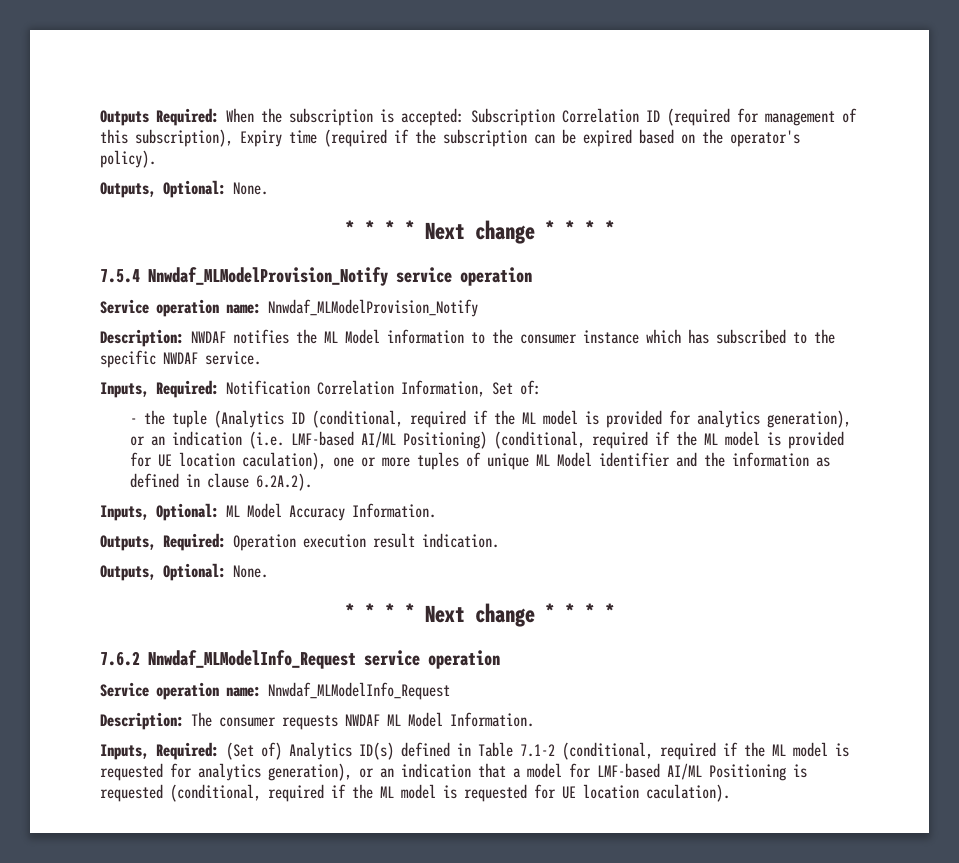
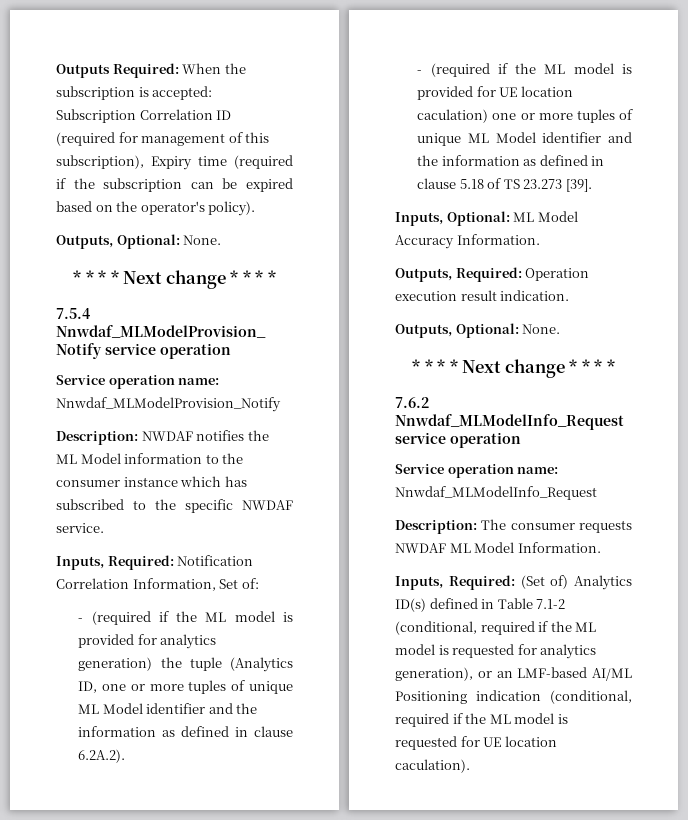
- - the tuple (Analytics ID (conditional, required if the ML model is provided for analytics generation), or an indication (i.e. LMF-based AI/ML Positioning) (conditional, required if the ML model is provided for UE location caculation), one or more tuples of unique ML Model identifier and the information as defined in clause 6.2A.2).
+ - (required if the ML model is provided for analytics generation) the tuple (Analytics ID, one or more tuples of unique ML Model identifier and the information as defined in clause 6.2A.2).
+ - (required if the ML model is provided for UE location caculation) one or more tuples of unique ML Model identifier and the information as defined in clause 5.18 of TS 23.273 [39].
- Inputs, Required: (Set of) Analytics ID(s) defined in Table 7.1-2 (conditional, required if the ML model is requested for analytics generation), or an indication that a model for LMF-based AI/ML Positioning is requested (conditional, required if the ML model is requested for UE location caculation).
+ Inputs, Required: (Set of) Analytics ID(s) defined in Table 7.1-2 (conditional, required if the ML model is requested for analytics generation), or an LMF-based AI/ML Positioning indication (conditional, required if the ML model is requested for UE location caculation).

